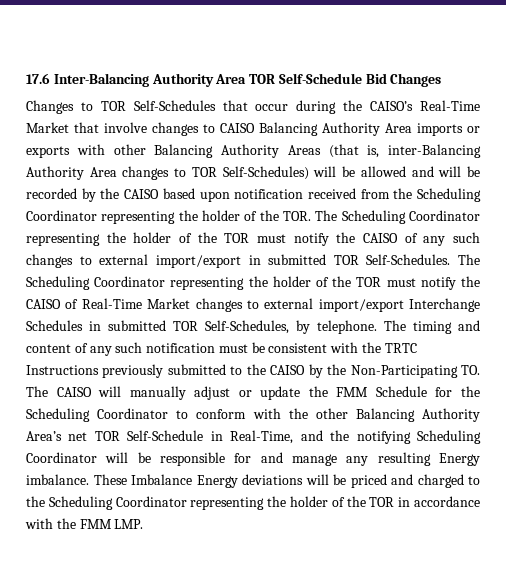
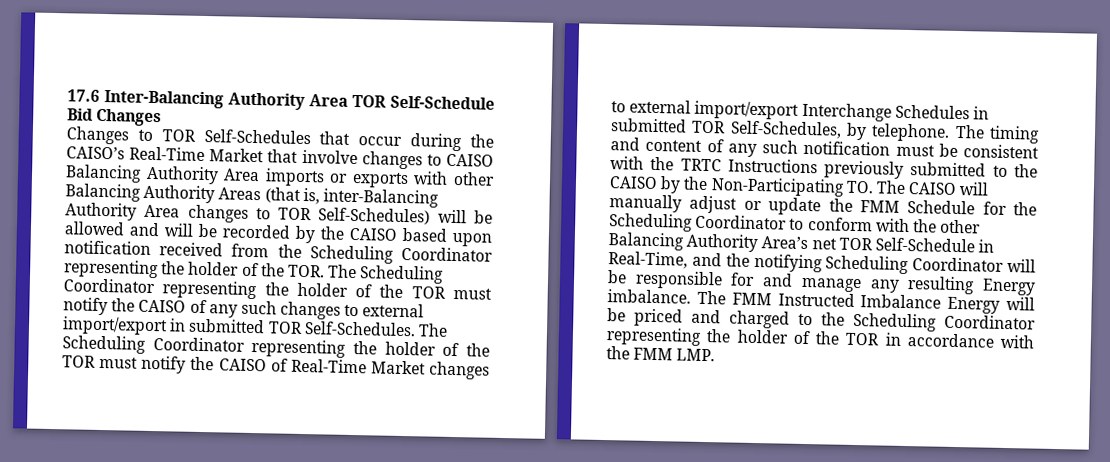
- These Imbalance Energy deviations will be priced and charged to the Scheduling Coordinator representing the holder of the TOR in accordance with the FMM LMP.
+ The FMM Instructed Imbalance Energy will be priced and charged to the Scheduling Coordinator representing the holder of the TOR in accordance with the FMM LMP.

